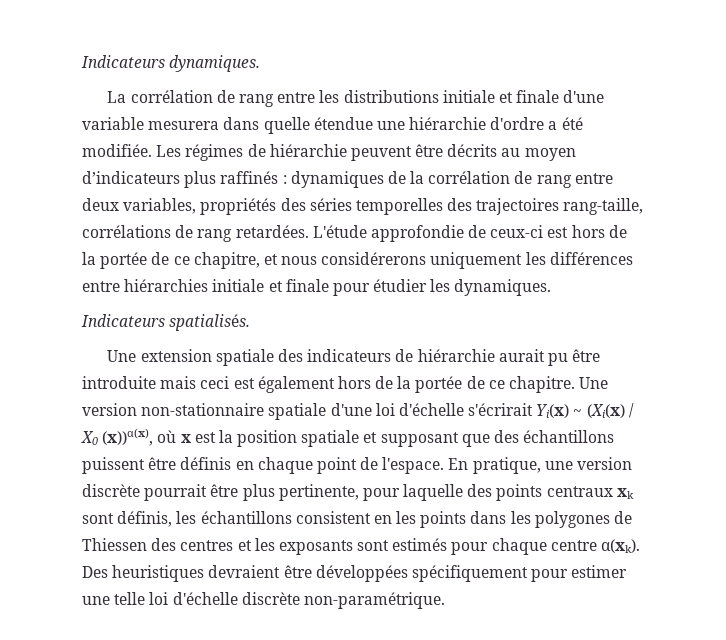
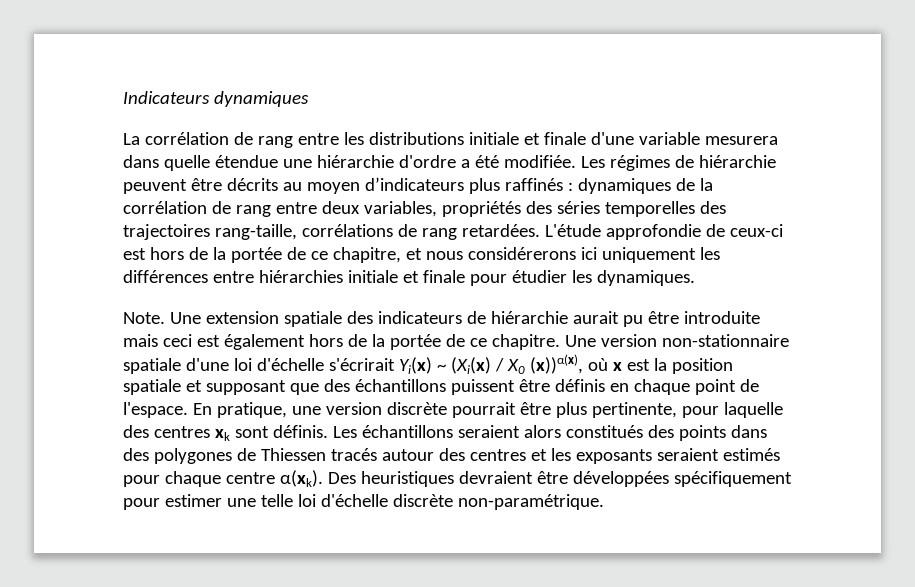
- Indicateurs dynamiques.
+ Indicateurs dynamiques
- L'étude approfondie de ceux-ci est hors de la portée de ce chapitre, et nous considérerons uniquement les différences entre hiérarchies initiale et finale pour étudier les dynamiques.
+ L'étude approfondie de ceux-ci est hors de la portée de ce chapitre, et nous considérerons ici uniquement les différences entre hiérarchies initiale et finale pour étudier les dynamiques.
- Indicateurs spatialisés.
- Une extension spatiale des indicateurs de hiérarchie aurait pu être introduite mais ceci est également hors de la portée de ce chapitre.
+ Note. Une extension spatiale des indicateurs de hiérarchie aurait pu être introduite mais ceci est également hors de la portée de ce chapitre.
- En pratique, une version discrète pourrait être plus pertinente, pour laquelle des points centraux xk sont définis, les échantillons consistent en les points dans les polygones de Thiessen des centres et les exposants sont estimés pour chaque centre α(xk).
+ En pratique, une version discrète pourrait être plus pertinente, pour laquelle des centres xk sont définis. Les échantillons seraient alors constitués des points dans des polygones de Thiessen tracés autour des centres et les exposants seraient estimés pour chaque centre α(xk).

